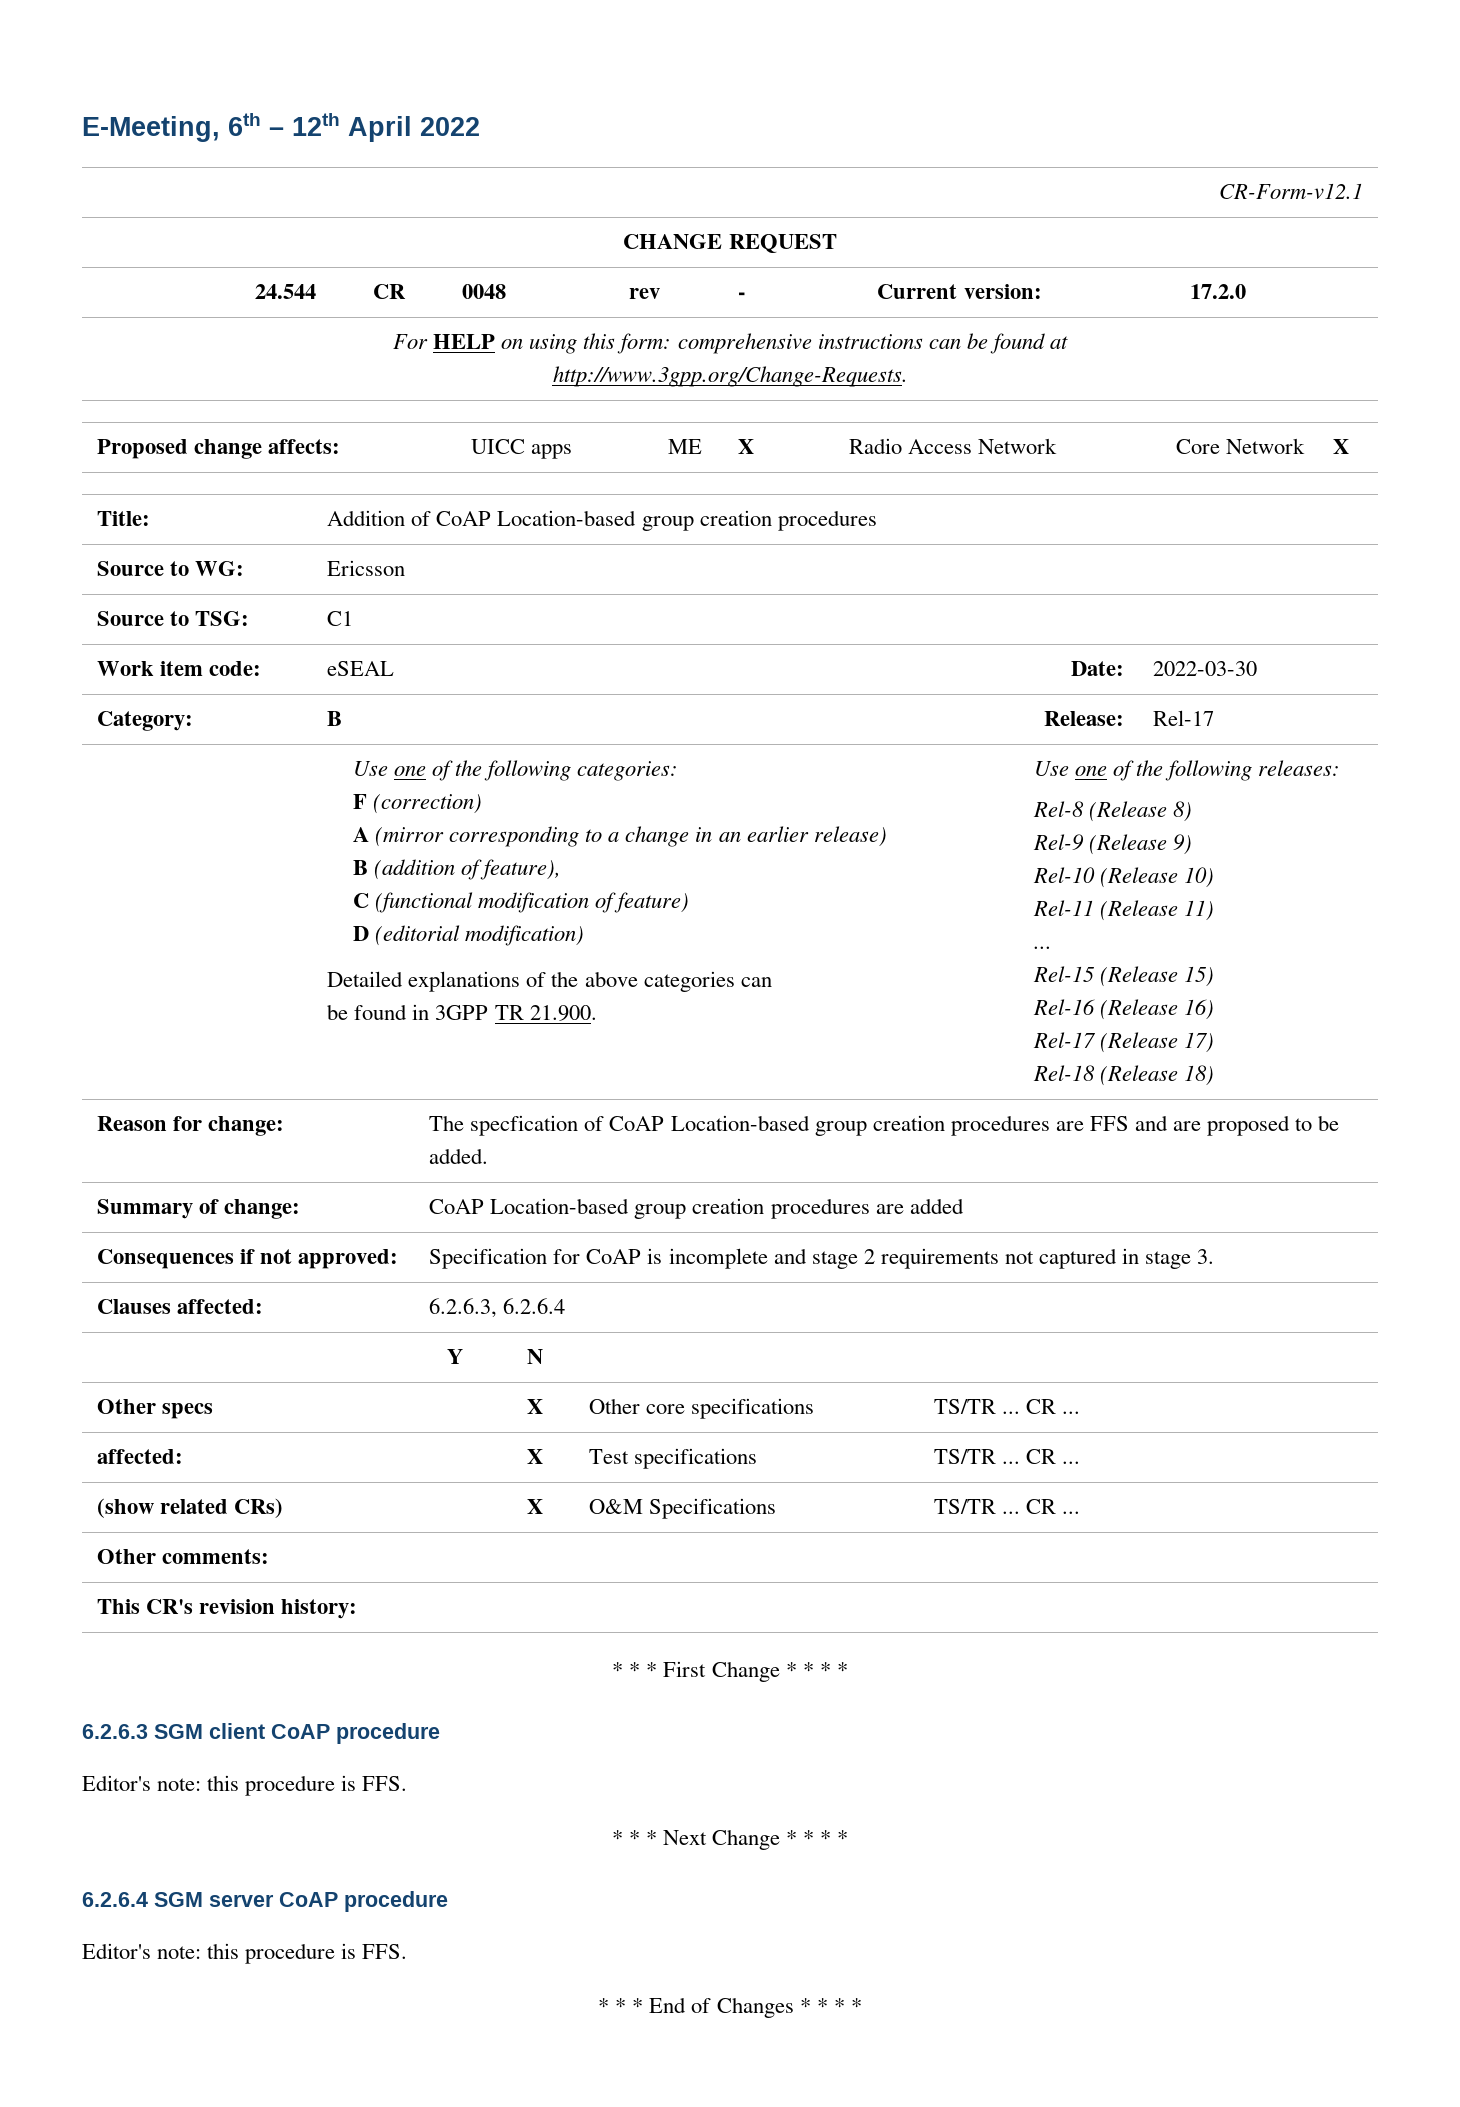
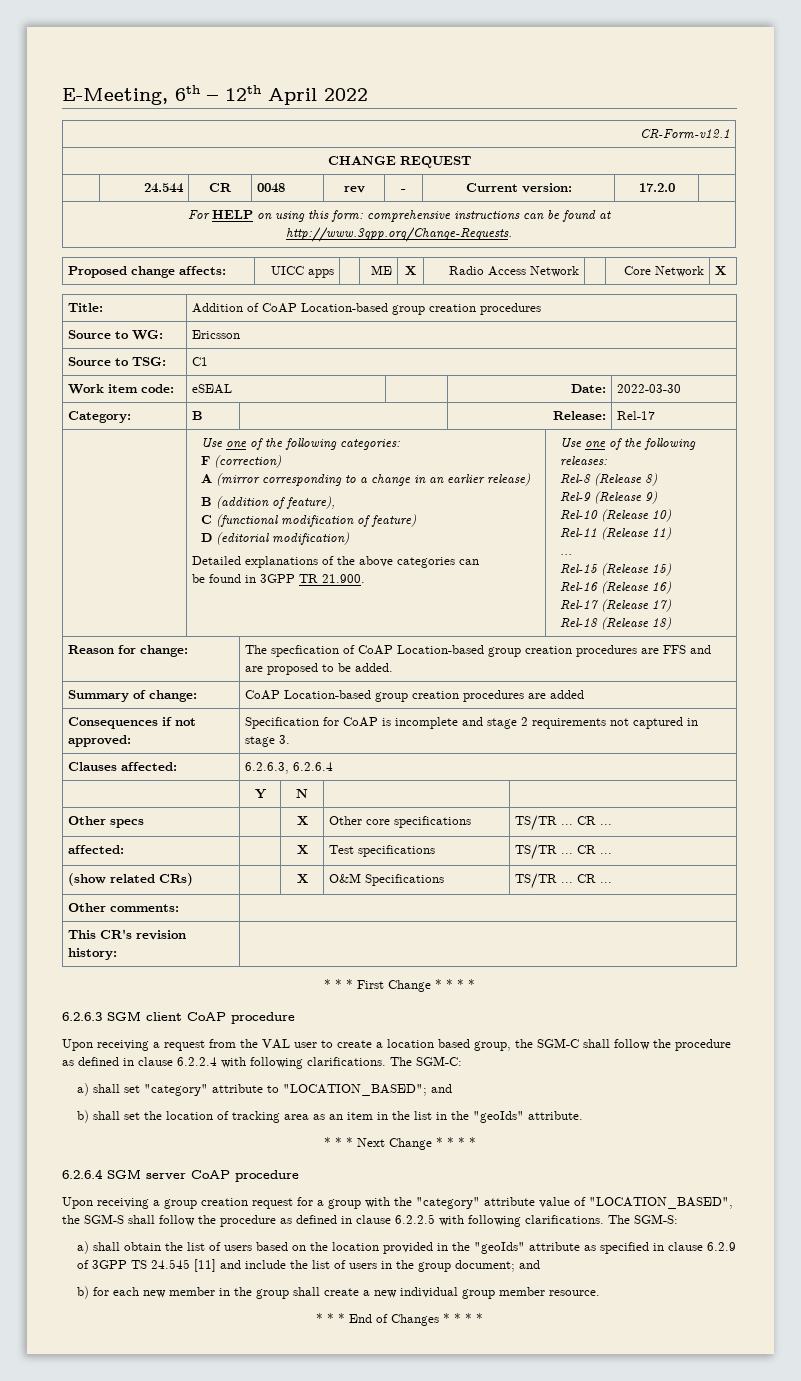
  6.2.6.3 SGM client CoAP procedure
- Editor's note: this procedure is FFS.
+ Upon receiving a request from the VAL user to create a location based group, the SGM-C shall follow the procedure as defined in clause 6.2.2.4 with following clarifications. The SGM-C:
+ a) shall set "category" attribute to "LOCATION_BASED"; and
+ b) shall set the location of tracking area as an item in the list in the "geoIds" attribute.
  6.2.6.4 SGM server CoAP procedure
- Editor's note: this procedure is FFS.
+ Upon receiving a group creation request for a group with the "category" attribute value of "LOCATION_BASED", the SGM-S shall follow the procedure as defined in clause 6.2.2.5 with following clarifications. The SGM-S:
+ a) shall obtain the list of users based on the location provided in the "geoIds" attribute as specified in clause 6.2.9 of 3GPP TS 24.545 [11] and include the list of users in the group document; and
+ b) for each new member in the group shall create a new individual group member resource.

